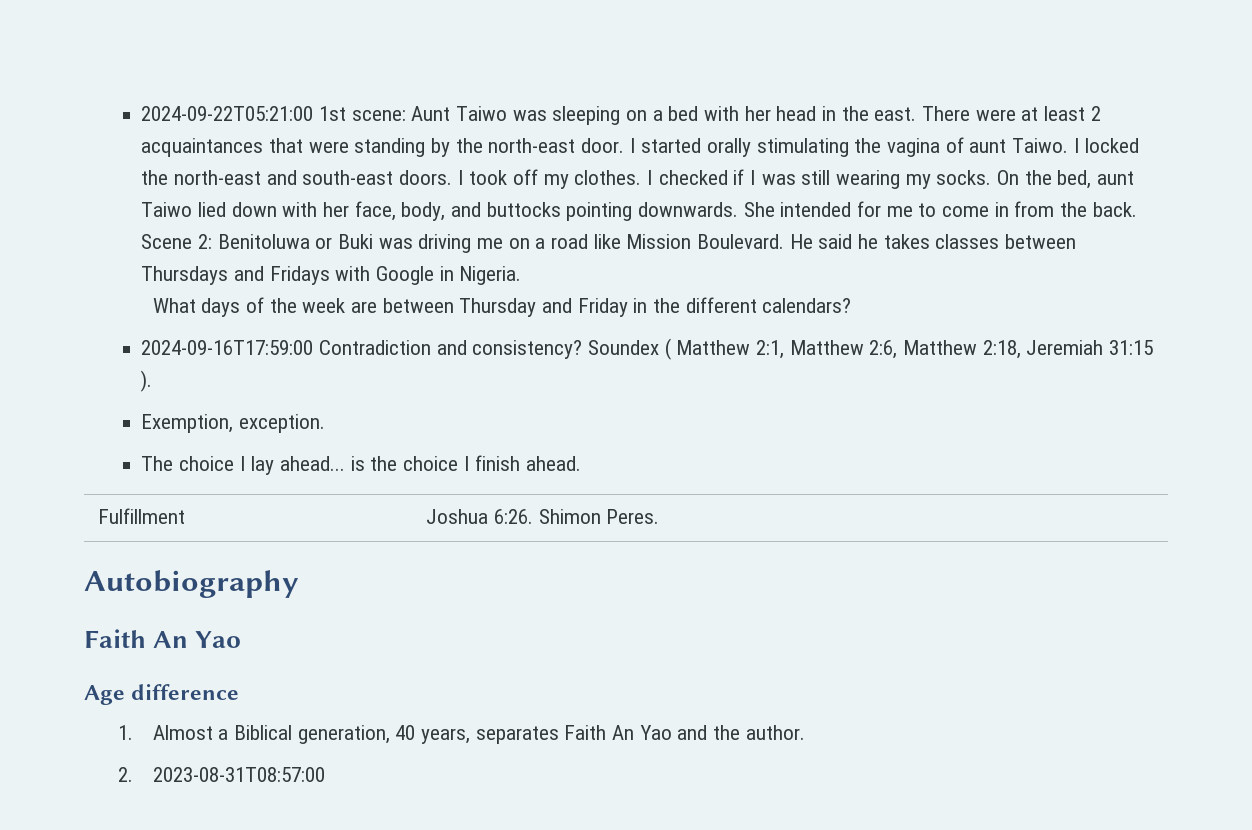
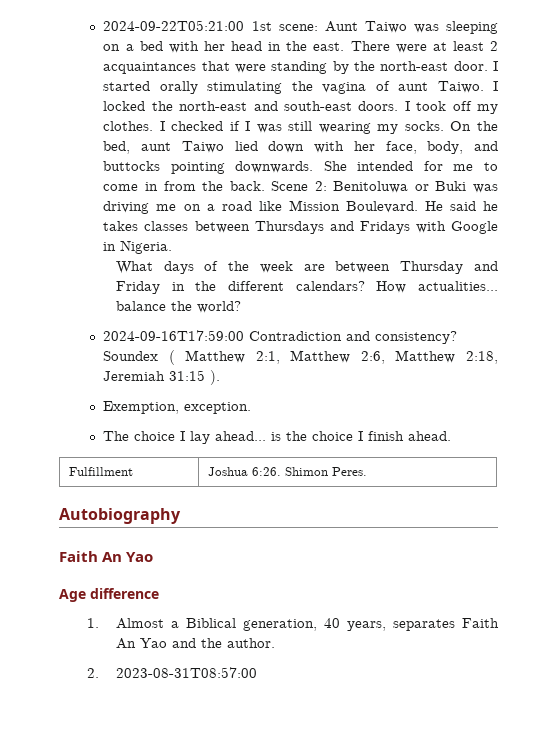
+ How actualities... balance the world?

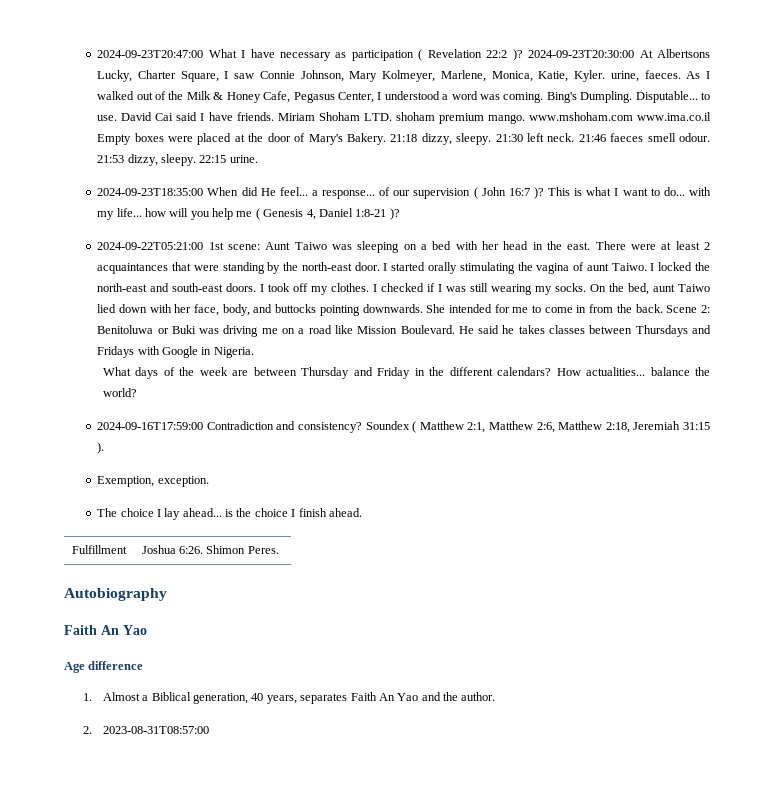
+ 2024-09-23T20:47:00 What I have necessary as participation ( Revelation 22:2 )? 2024-09-23T20:30:00 At Albertsons Lucky, Charter Square, I saw Connie Johnson, Mary Kolmeyer, Marlene, Monica, Katie, Kyler. urine, faeces. As I walked out of the Milk & Honey Cafe, Pegasus Center, I understood a word was coming. Bing's Dumpling. Disputable... to use. David Cai said I have friends. Miriam Shoham LTD. shoham premium mango. www.mshoham.com www.ima.co.il Empty boxes were placed at the door of Mary's Bakery. 21:18 dizzy, sleepy. 21:30 left neck. 21:46 faeces smell odour. 21:53 dizzy, sleepy. 22:15 urine.
+ 2024-09-23T18:35:00 When did He feel... a response... of our supervision ( John 16:7 )? This is what I want to do... with my life... how will you help me ( Genesis 4, Daniel 1:8-21 )?

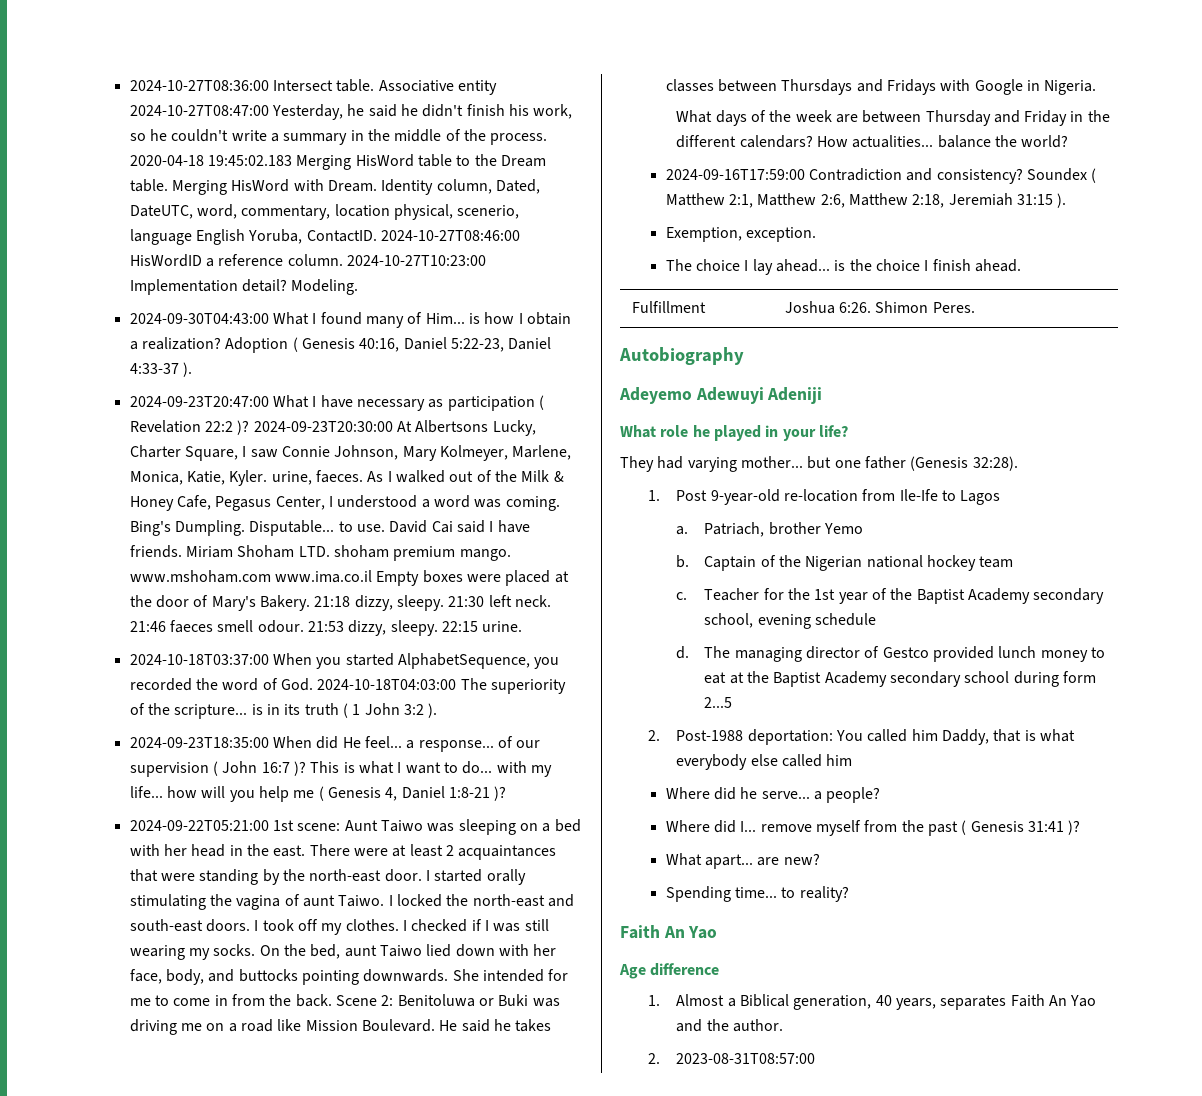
+ 2024-10-27T08:36:00 Intersect table. Associative entity 2024-10-27T08:47:00 Yesterday, he said he didn't finish his work, so he couldn't write a summary in the middle of the process. 2020-04-18 19:45:02.183 Merging HisWord table to the Dream table. Merging HisWord with Dream. Identity column, Dated, DateUTC, word, commentary, location physical, scenerio, language English Yoruba, ContactID. 2024-10-27T08:46:00 HisWordID a reference column. 2024-10-27T10:23:00 Implementation detail? Modeling.
+ 2024-09-30T04:43:00 What I found many of Him... is how I obtain a realization? Adoption ( Genesis 40:16, Daniel 5:22-23, Daniel 4:33-37 ).
+ 2024-10-18T03:37:00 When you started AlphabetSequence, you recorded the word of God. 2024-10-18T04:03:00 The superiority of the scripture... is in its truth ( 1 John 3:2 ).
+ Adeyemo Adewuyi Adeniji
+ What role he played in your life?
+ They had varying mother... but one father (Genesis 32:28).
+ 1. Post 9-year-old re-location from Ile-Ife to Lagos
+ a. Patriach, brother Yemo
+ b. Captain of the Nigerian national hockey team
+ c. Teacher for the 1st year of the Baptist Academy secondary school, evening schedule
+ d. The managing director of Gestco provided lunch money to eat at the Baptist Academy secondary school during form 2...5
+ 2. Post-1988 deportation: You called him Daddy, that is what everybody else called him
+ Where did he serve... a people?
+ Where did I... remove myself from the past ( Genesis 31:41 )?
+ What apart... are new?
+ Spending time... to reality?

